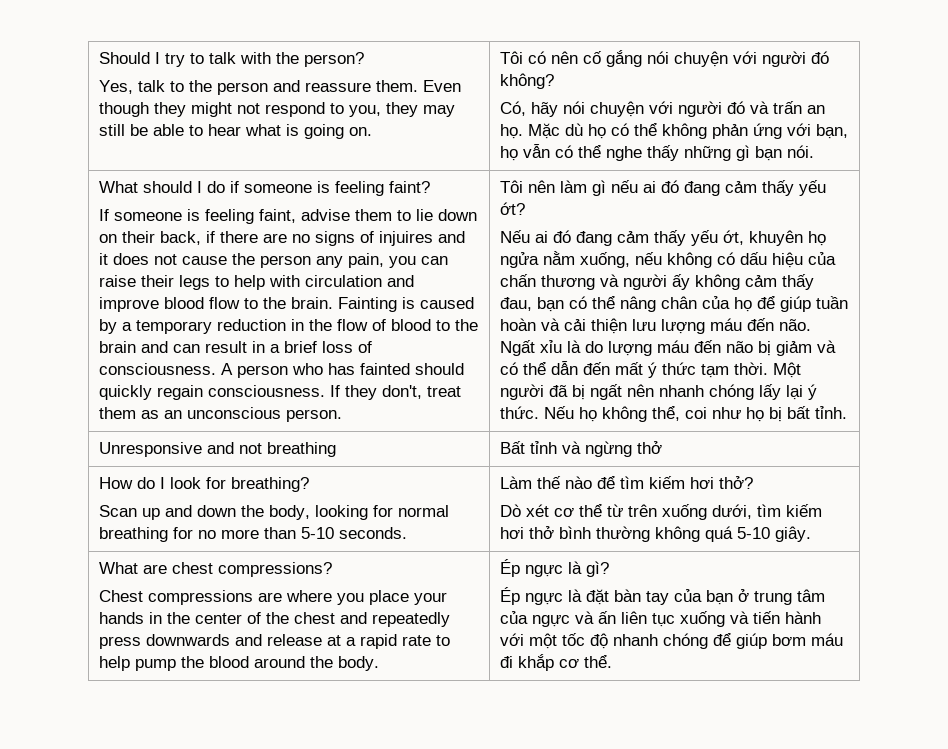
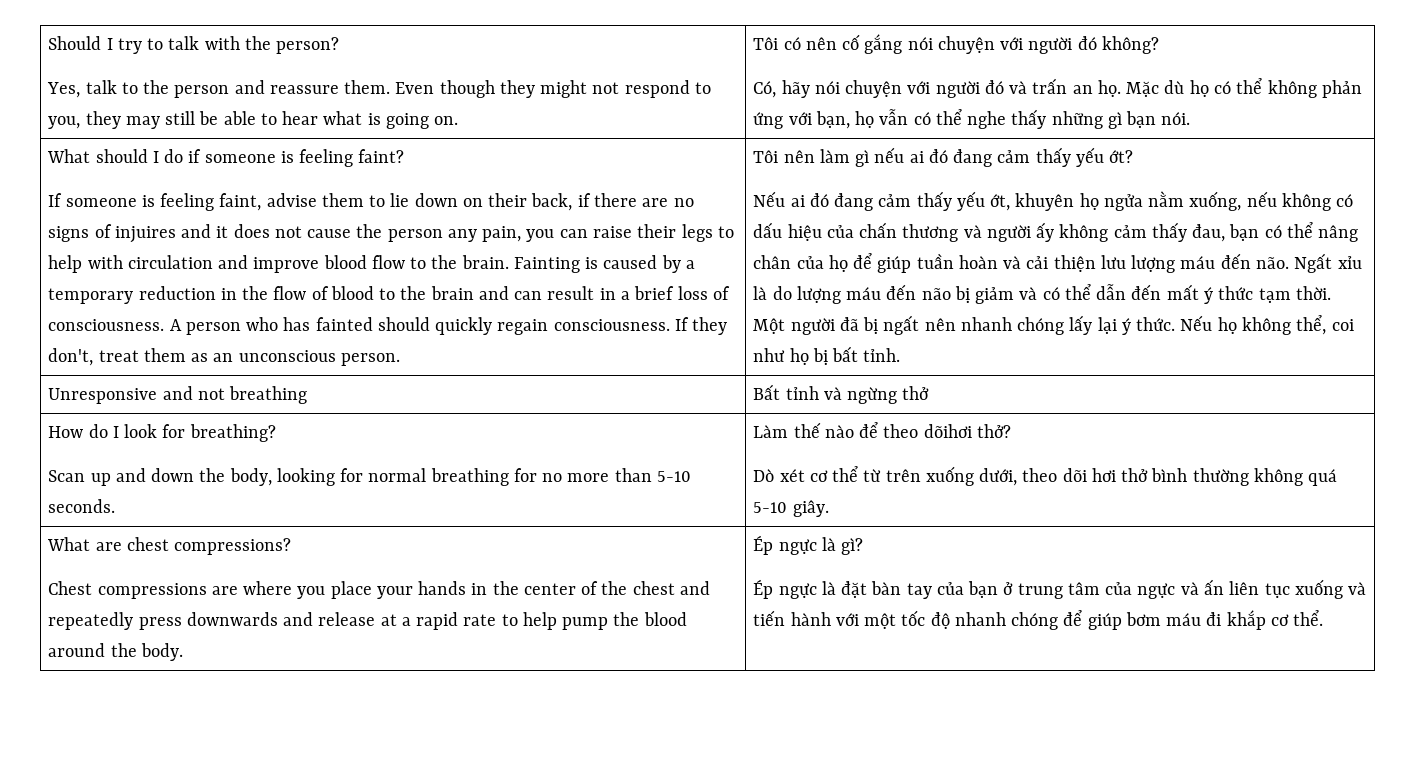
- Làm thế nào để tìm kiếm hơi thở?
+ Làm thế nào để theo dõihơi thở?
- Dò xét cơ thể từ trên xuống dưới, tìm kiếm hơi thở bình thường không quá 5-10 giây.
+ Dò xét cơ thể từ trên xuống dưới, theo dõi hơi thở bình thường không quá 5-10 giây.

